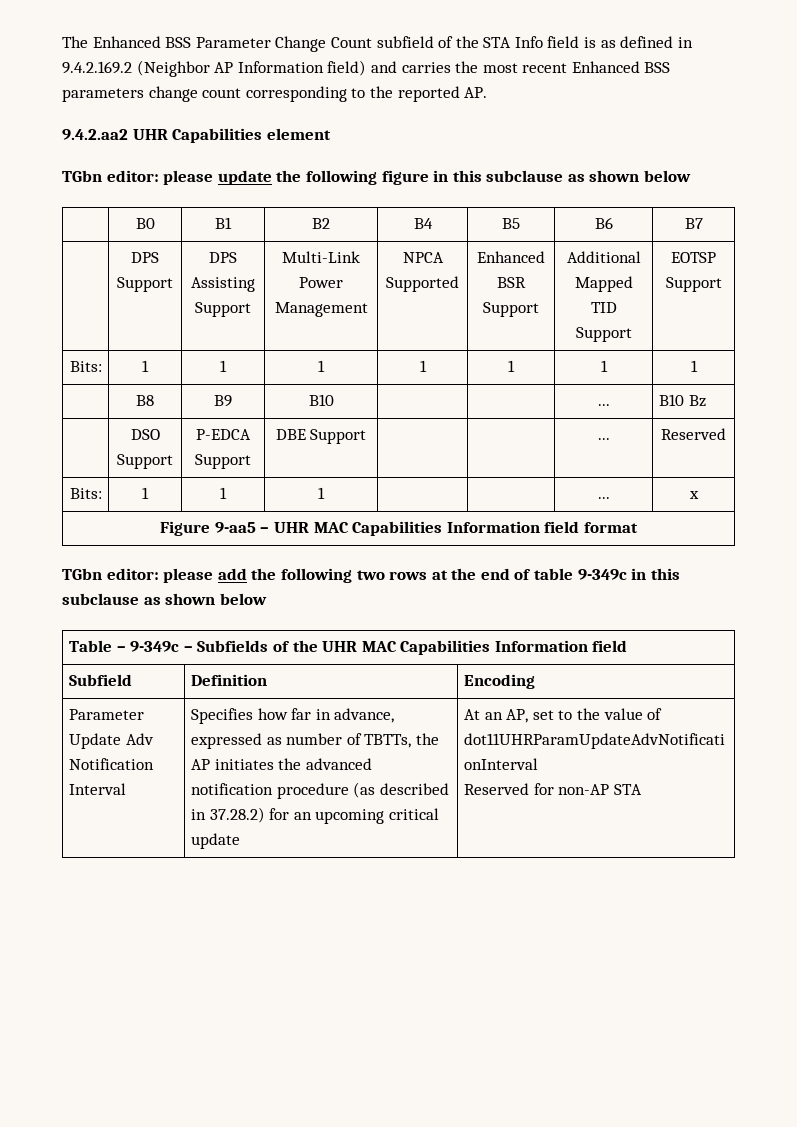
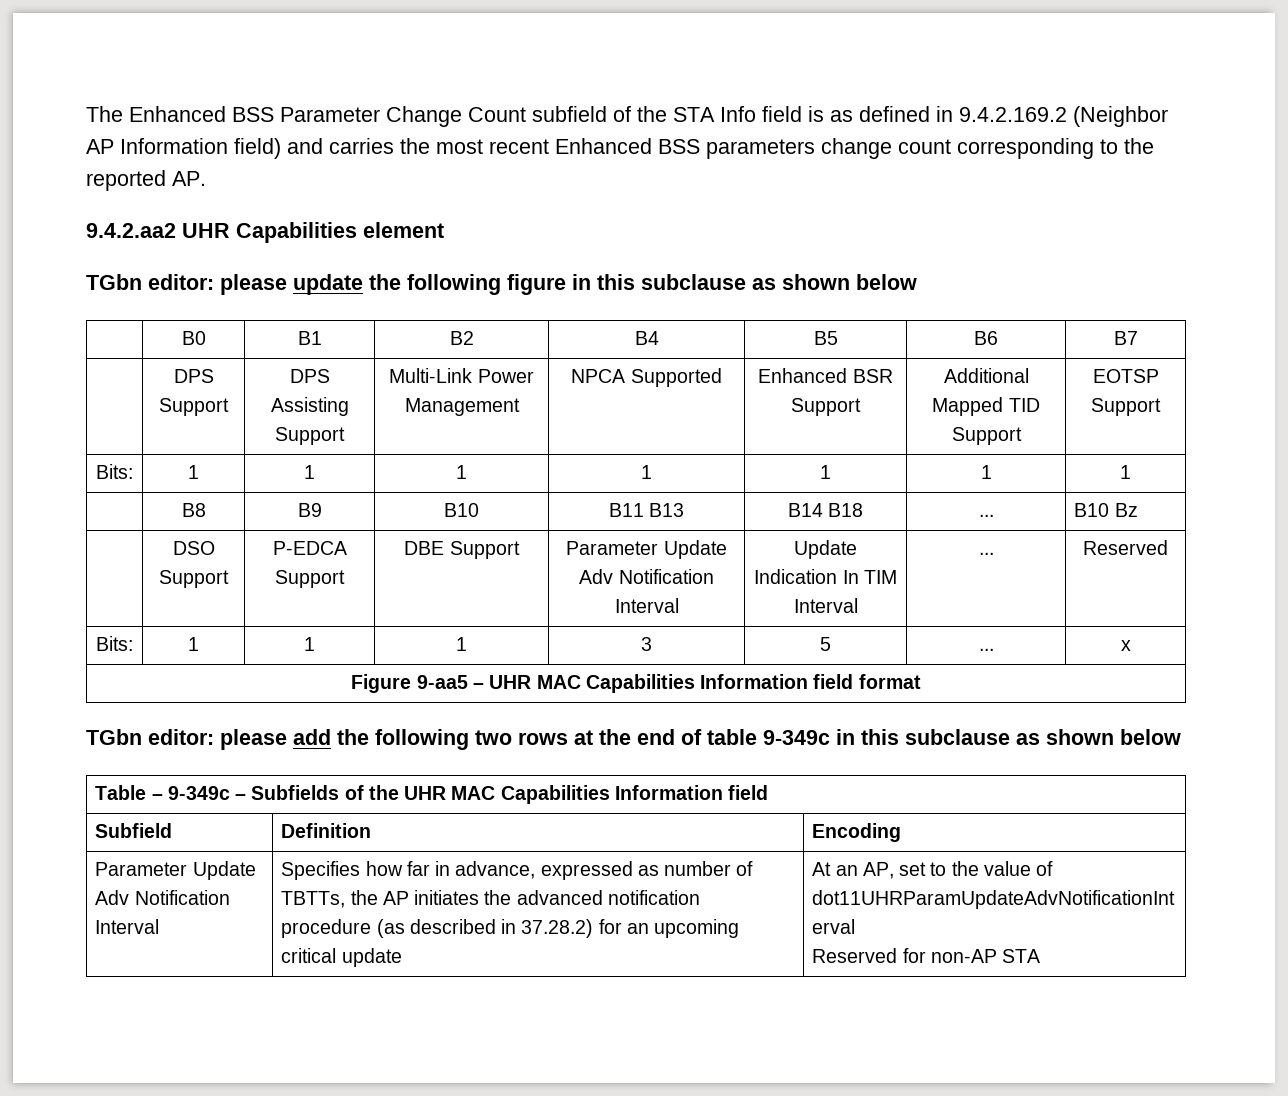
- | B8 | B9 | B10 | | | ... | B10 Bz
+ | B8 | B9 | B10 | B11 B13 | B14 B18 | ... | B10 Bz
- | DSO Support | P-EDCA Support | DBE Support | | | ... | Reserved
+ | DSO Support | P-EDCA Support | DBE Support | Parameter Update Adv Notification Interval | Update Indication In TIM Interval | ... | Reserved
- Bits: | 1 | 1 | 1 | | | ... | x
+ Bits: | 1 | 1 | 1 | 3 | 5 | ... | x

